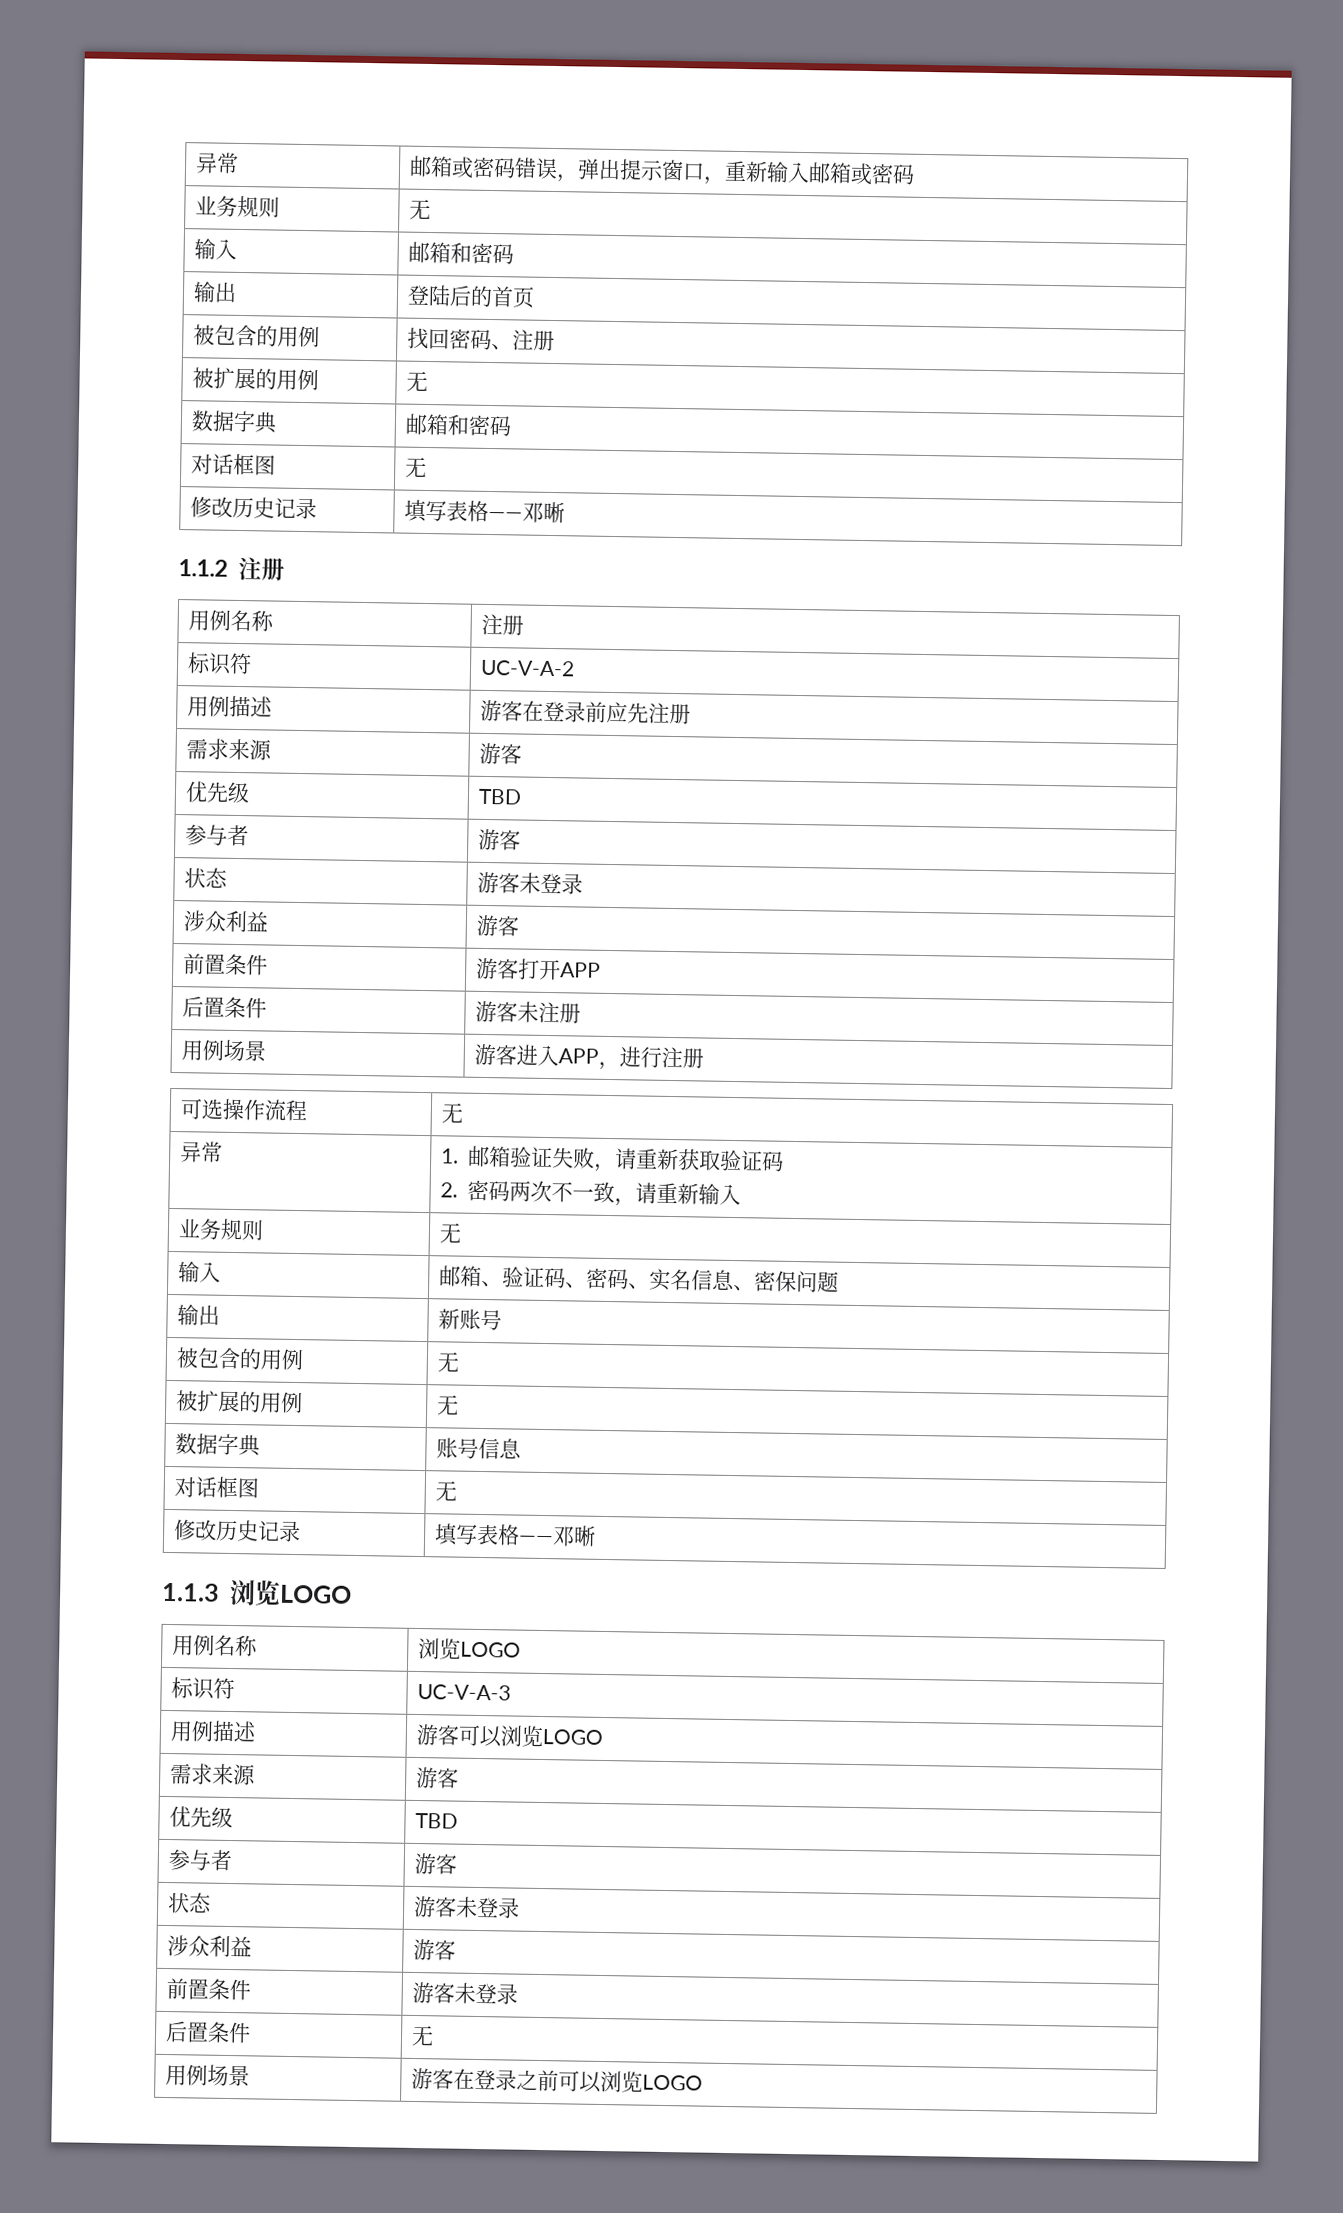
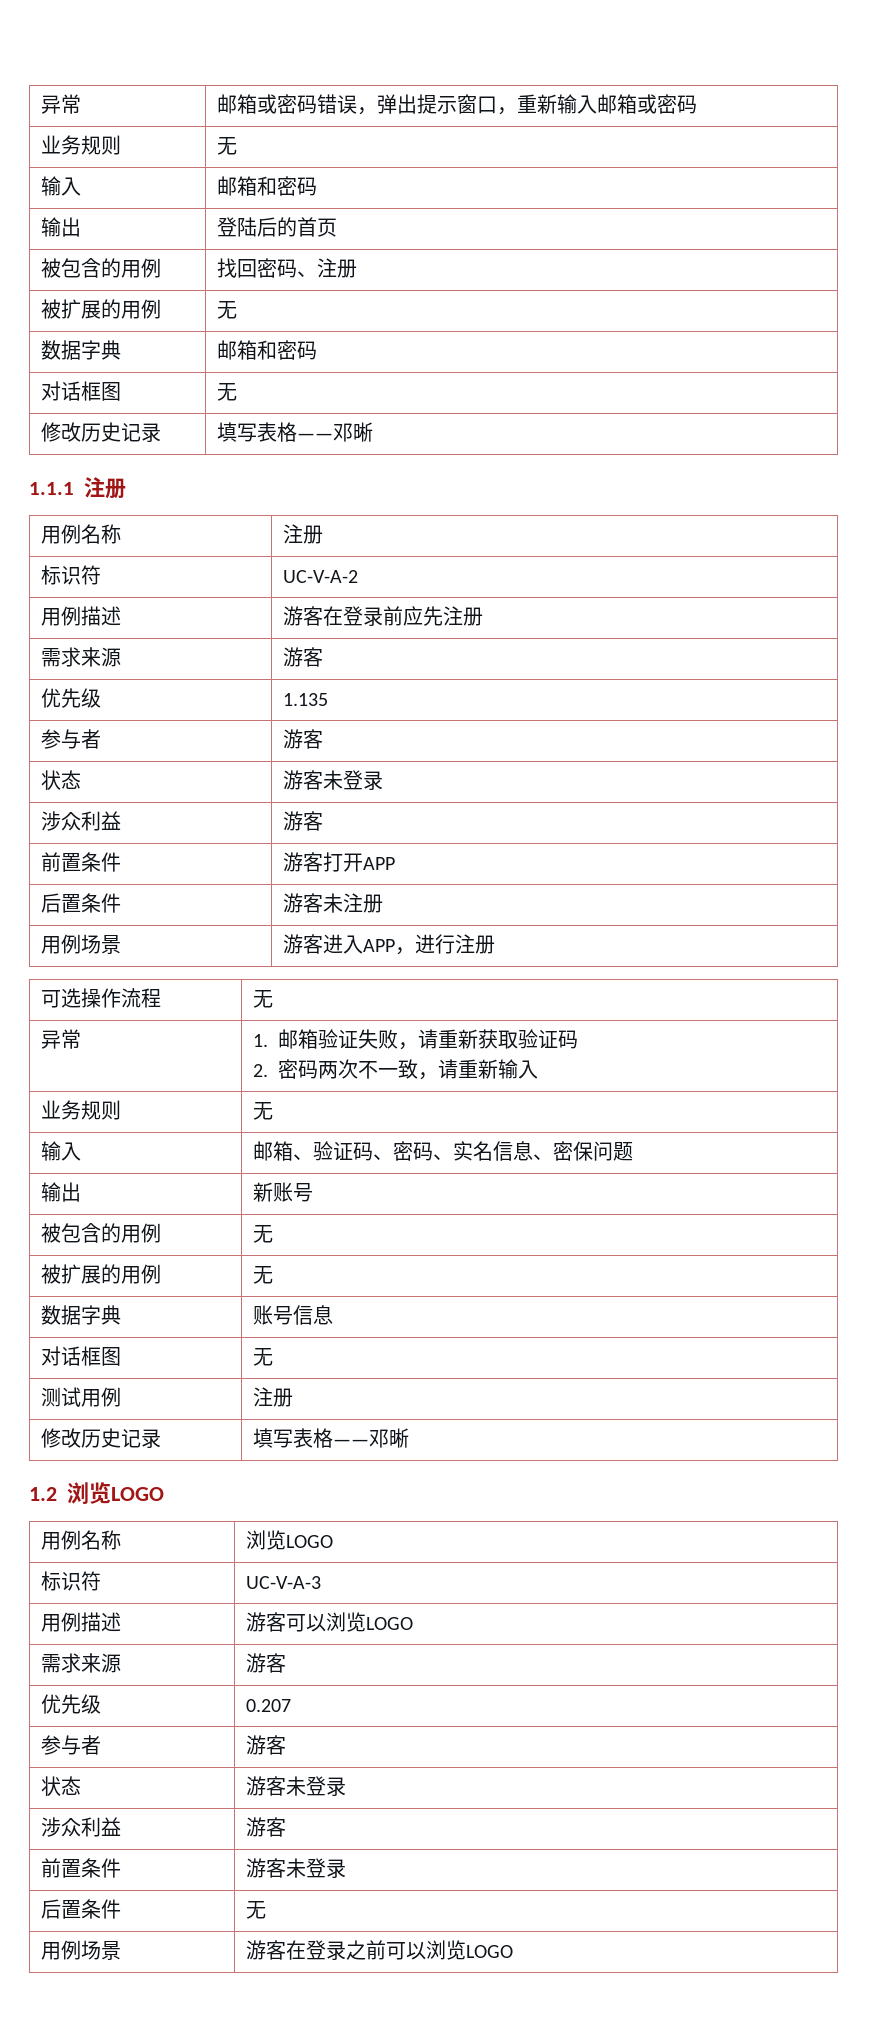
- 1.1.2注册
+ 1.1.1注册
  用例描述 | 游客在登录前应先注册
  需求来源 | 游客
- 优先级 | TBD
+ 优先级 | 1.135
  数据字典 | 账号信息
  对话框图 | 无
+ 测试用例 | 注册
  修改历史记录 | 填写表格——邓晰
- 1.1.3浏览LOGO
+ 1.2浏览LOGO
  用例描述 | 游客可以浏览LOGO
  需求来源 | 游客
- 优先级 | TBD
+ 优先级 | 0.207

